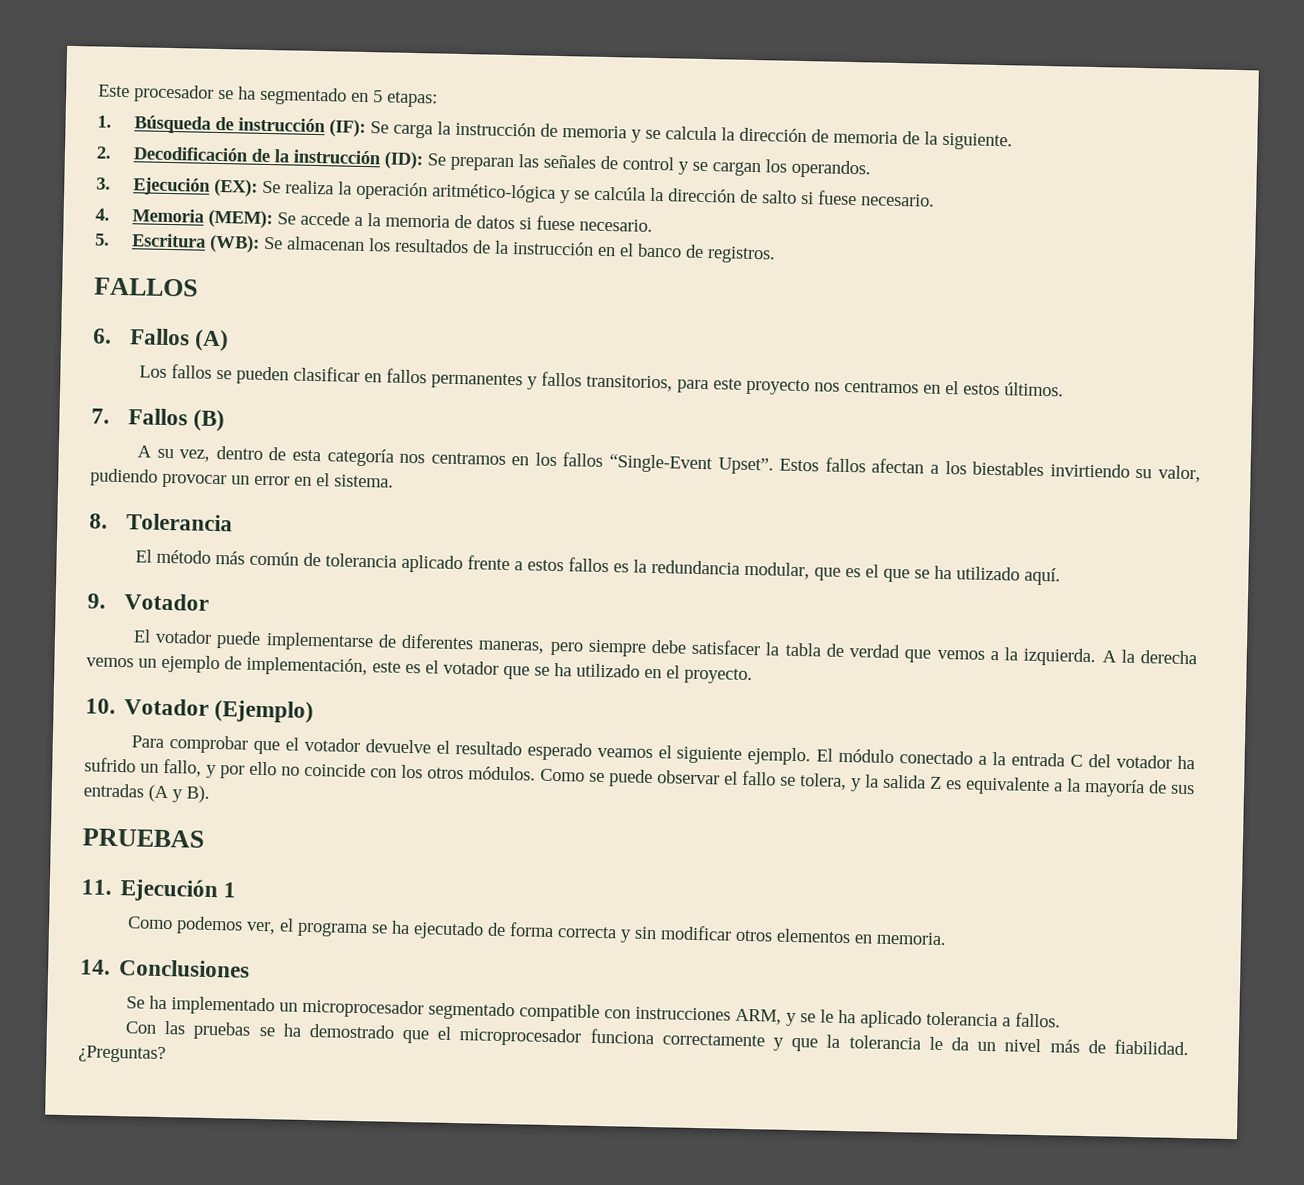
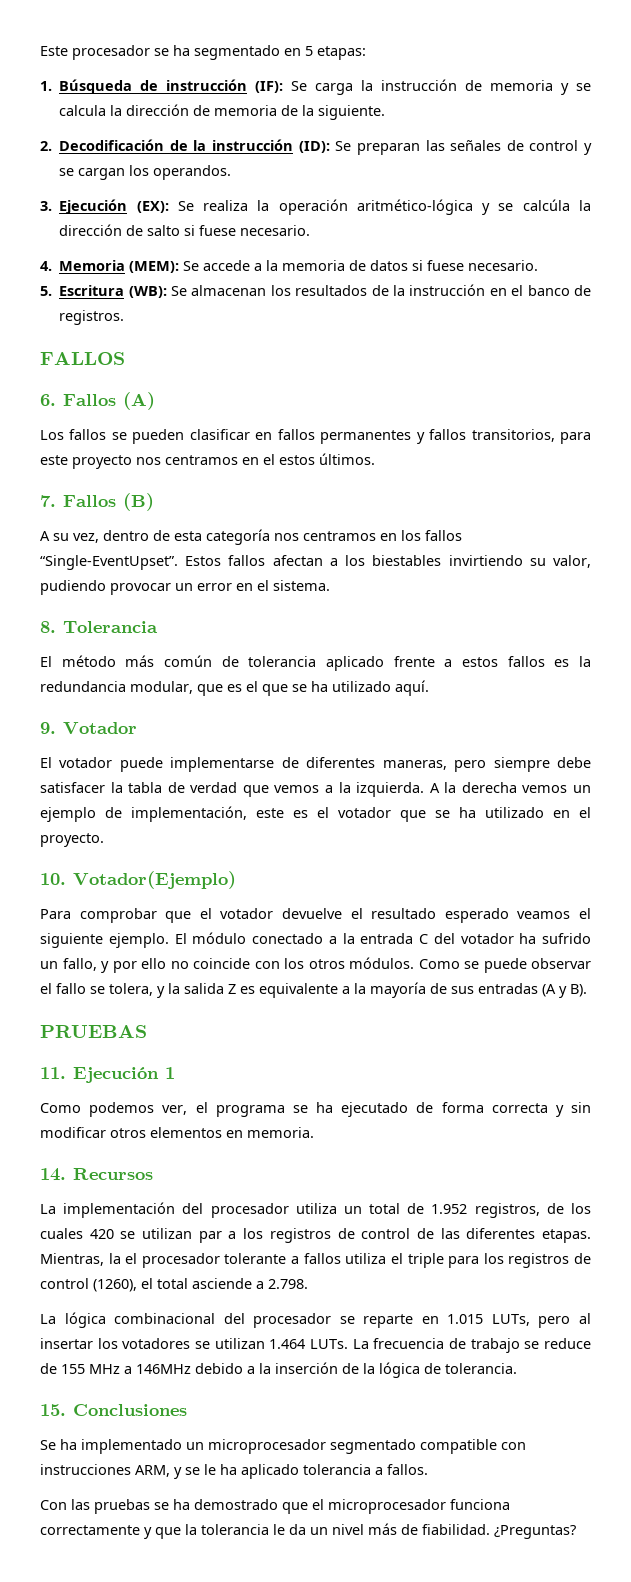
- A su vez, dentro de esta categoría nos centramos en los fallos “Single-Event Upset”.
+ A su vez, dentro de esta categoría nos centramos en los fallos “Single-EventUpset”.
- 10. Votador (Ejemplo)
+ 10. Votador(Ejemplo)
- 14. Conclusiones
+ 14. Recursos
+ La implementación del procesador utiliza un total de 1.952 registros, de los cuales 420 se utilizan par a los registros de control de las diferentes etapas. Mientras, la el procesador tolerante a fallos utiliza el triple para los registros de control (1260), el total asciende a 2.798.
+ La lógica combinacional del procesador se reparte en 1.015 LUTs, pero al insertar los votadores se utilizan 1.464 LUTs. La frecuencia de trabajo se reduce de 155 MHz a 146MHz debido a la inserción de la lógica de tolerancia.
+ 15. Conclusiones

